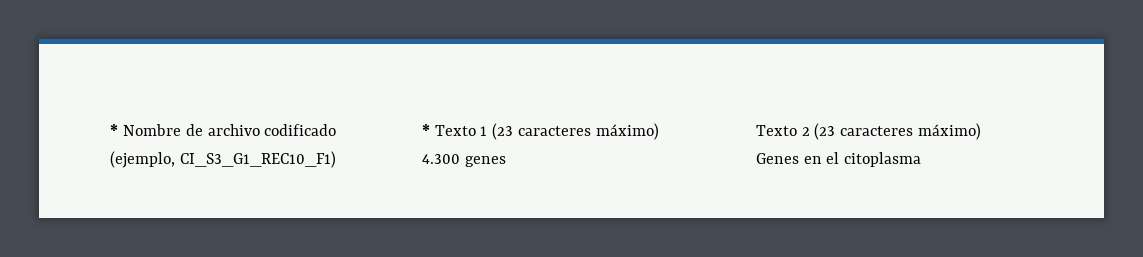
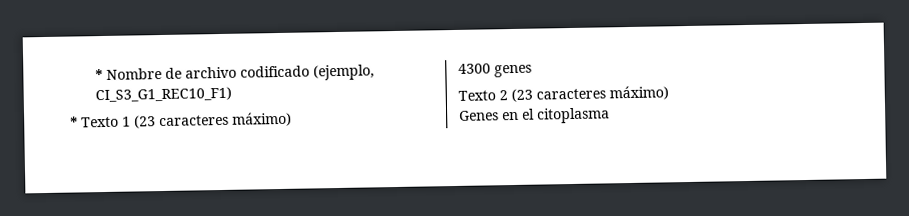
- 4.300 genes
+ 4300 genes

